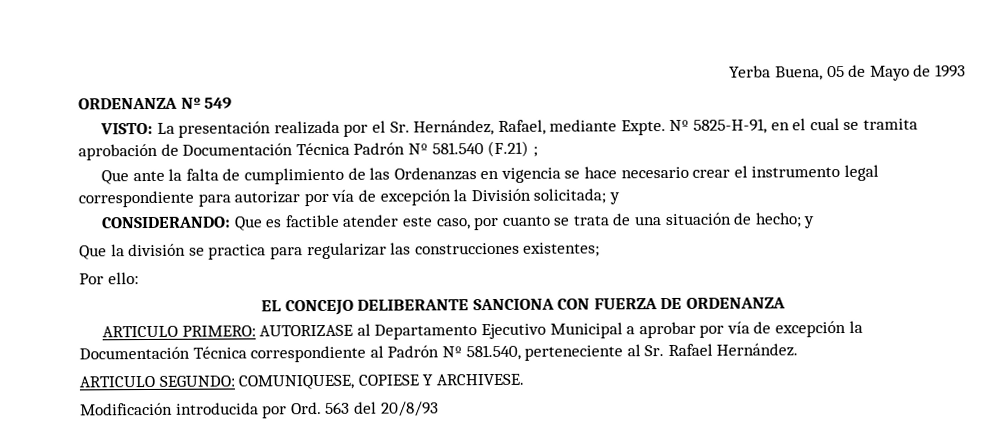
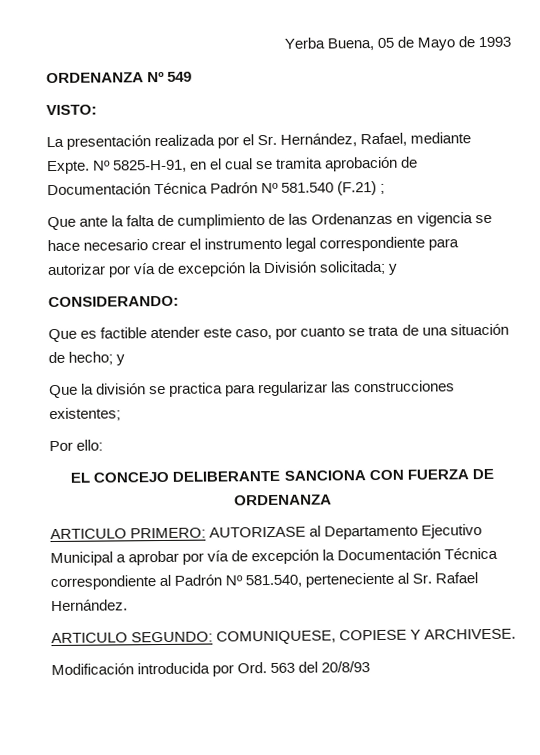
- VISTO: La presentación realizada por el Sr. Hernández, Rafael, mediante Expte.
+ VISTO:
+ La presentación realizada por el Sr. Hernández, Rafael, mediante Expte.
- CONSIDERANDO: Que es factible atender este caso, por cuanto se trata de una situación de hecho; y
+ CONSIDERANDO:
+ Que es factible atender este caso, por cuanto se trata de una situación de hecho; y

